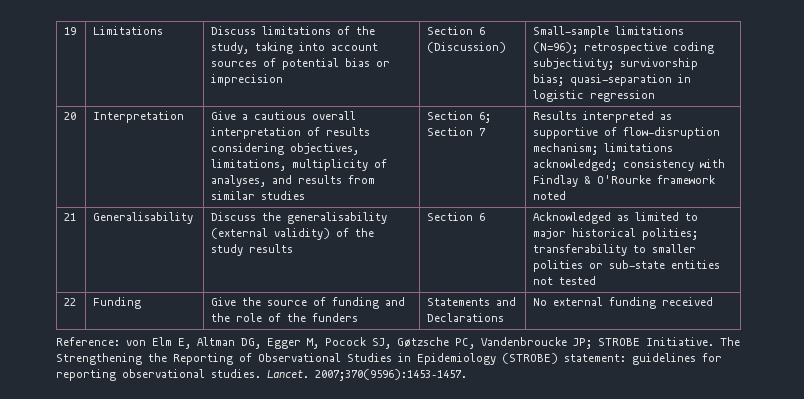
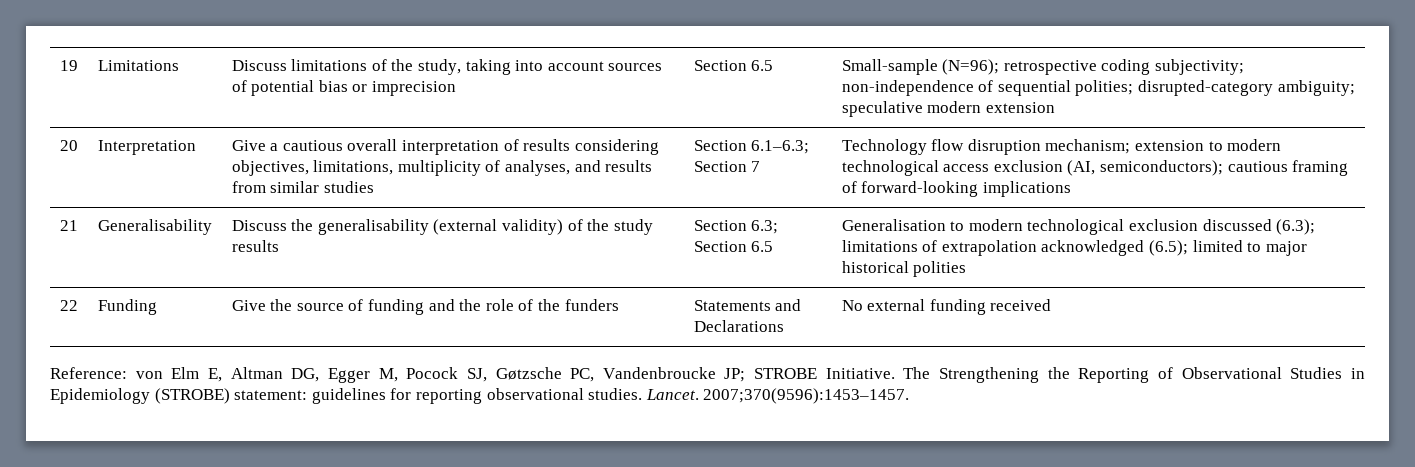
- 19 | Limitations | Discuss limitations of the study, taking into account sources of potential bias or imprecision | Section 6 (Discussion) | Small-sample limitations (N=96); retrospective coding subjectivity; survivorship bias; quasi-separation in logistic regression
+ 19 | Limitations | Discuss limitations of the study, taking into account sources of potential bias or imprecision | Section 6.5 | Small-sample (N=96); retrospective coding subjectivity; non-independence of sequential polities; disrupted-category ambiguity; speculative modern extension
- Section 6; Section 7
+ Section 6.1–6.3; Section 7
- Results interpreted as supportive of flow-disruption mechanism; limitations acknowledged; consistency with Findlay & O'Rourke framework noted
+ Technology flow disruption mechanism; extension to modern technological access exclusion (AI, semiconductors); cautious framing of forward-looking implications
- 21 | Generalisability | Discuss the generalisability (external validity) of the study results | Section 6 | Acknowledged as limited to major historical polities; transferability to smaller polities or sub-state entities not tested
+ 21 | Generalisability | Discuss the generalisability (external validity) of the study results | Section 6.3; Section 6.5 | Generalisation to modern technological exclusion discussed (6.3); limitations of extrapolation acknowledged (6.5); limited to major historical polities

